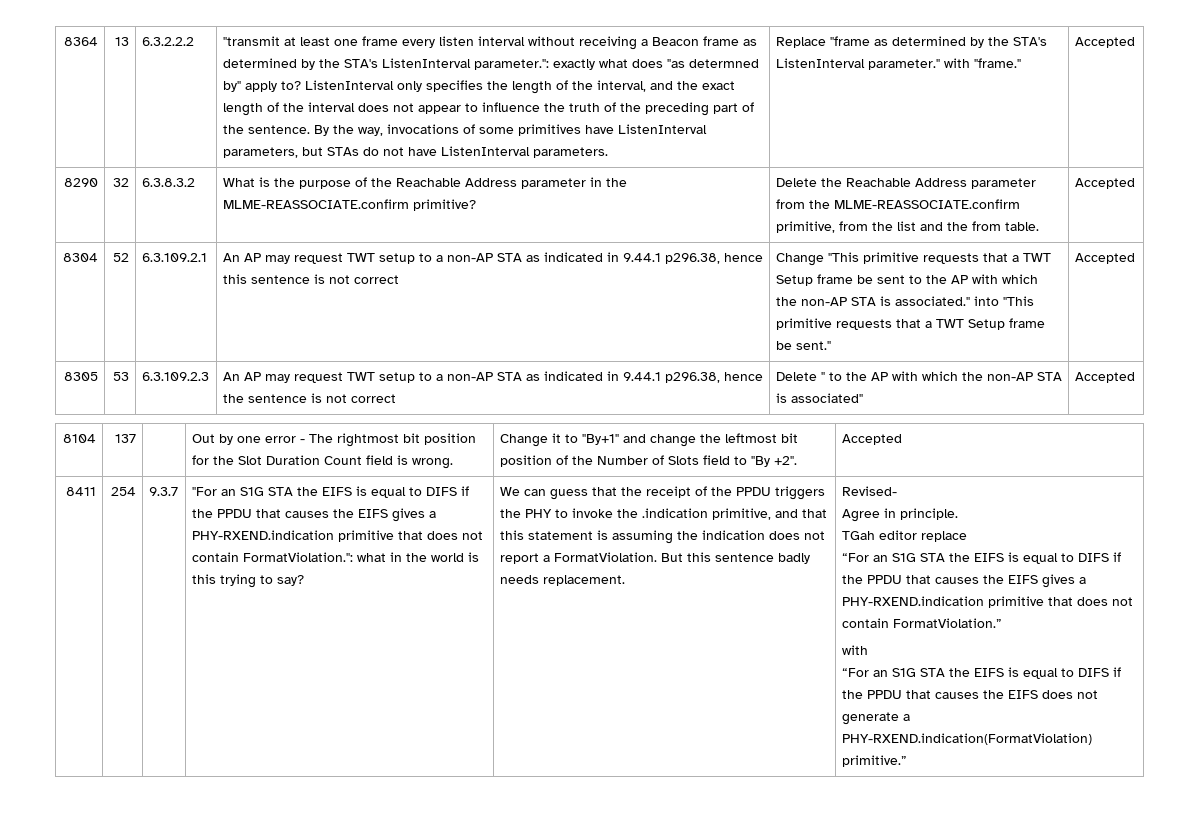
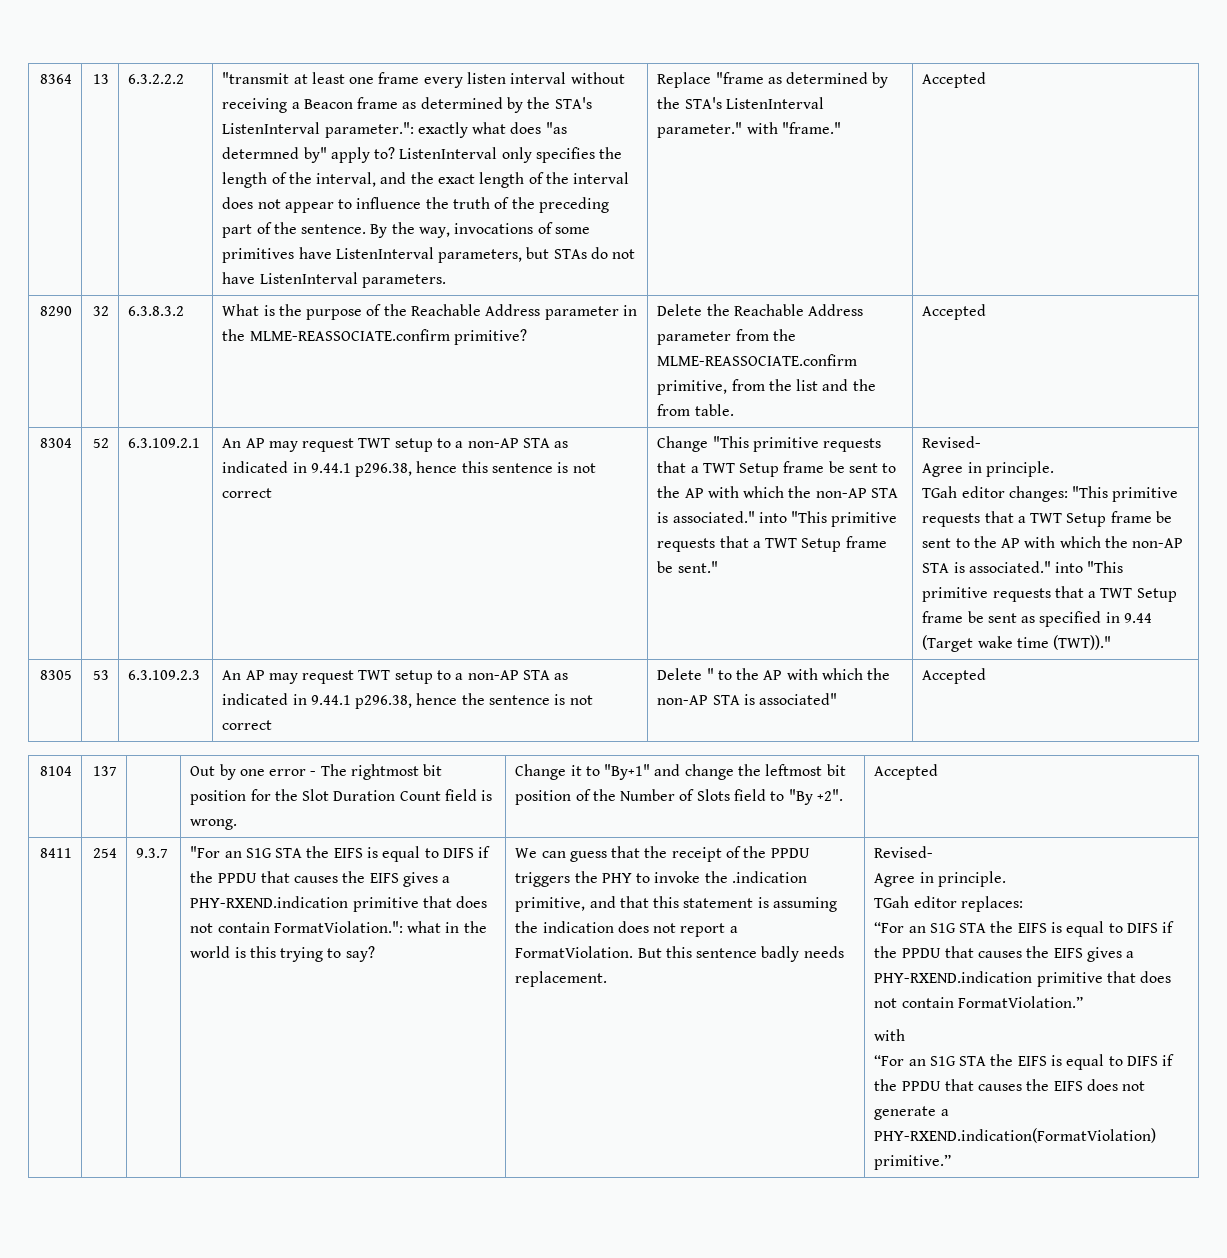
- Change "This primitive requests that a TWT Setup frame be sent to the AP with which the non-AP STA is associated." into "This primitive requests that a TWT Setup frame be sent." | Accepted
+ Change "This primitive requests that a TWT Setup frame be sent to the AP with which the non-AP STA is associated." into "This primitive requests that a TWT Setup frame be sent." | Revised-
+ Agree in principle.
+ TGah editor changes: "This primitive requests that a TWT Setup frame be sent to the AP with which the non-AP STA is associated." into "This primitive requests that a TWT Setup frame be sent as specified in 9.44 (Target wake time (TWT))."
- TGah editor replace
+ TGah editor replaces:

